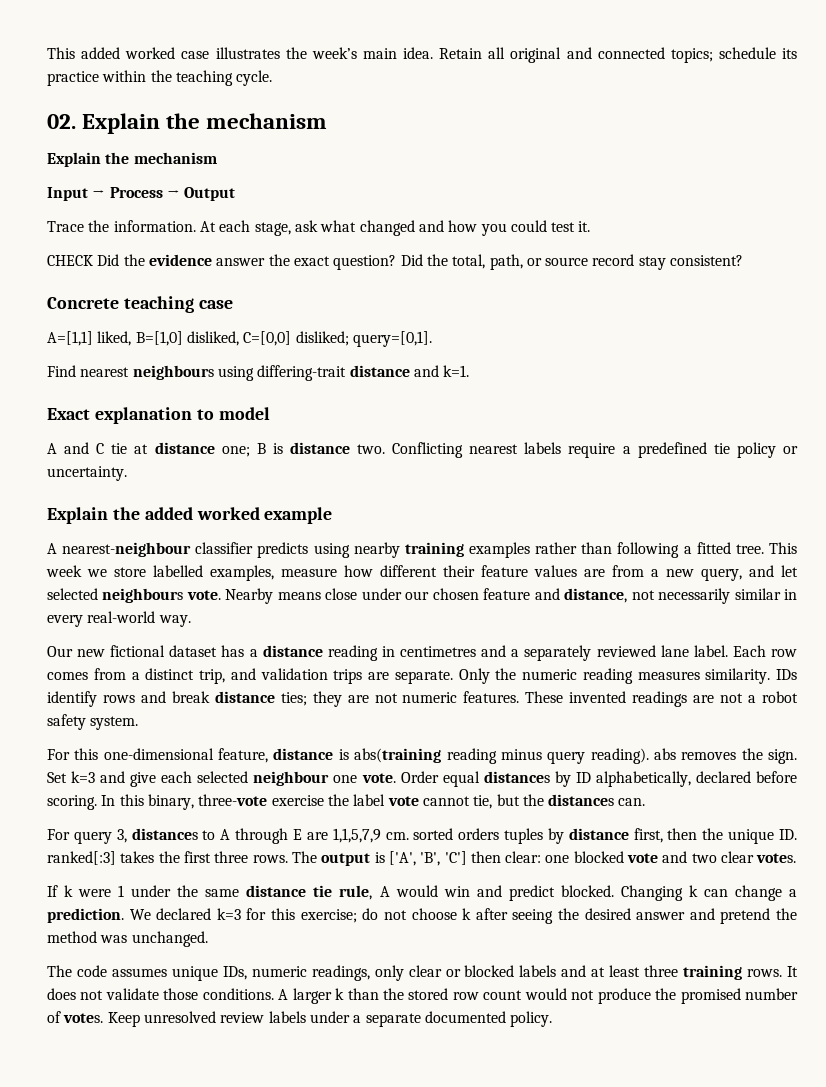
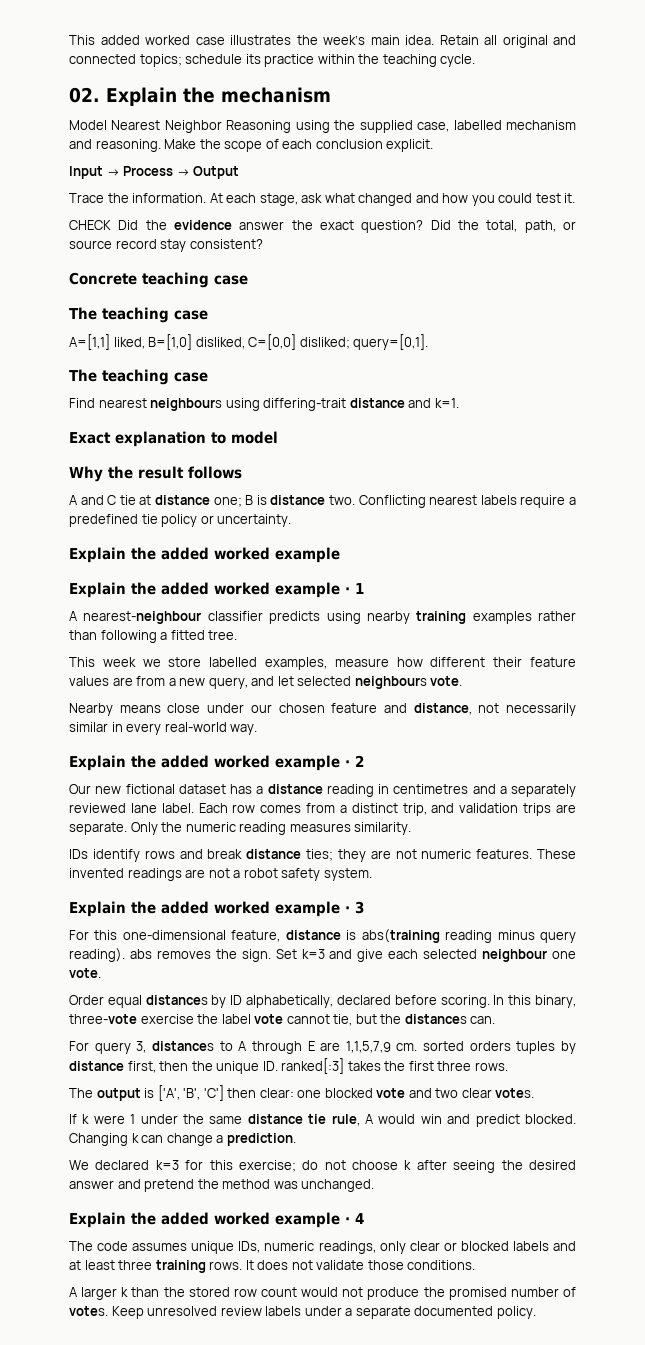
  02. Explain the mechanism
- Explain the mechanism
+ Model Nearest Neighbor Reasoning using the supplied case, labelled mechanism and reasoning. Make the scope of each conclusion explicit.
  Concrete teaching case
+ The teaching case
  A=[1,1] liked, B=[1,0] disliked, C=[0,0] disliked; query=[0,1].
+ The teaching case
+ Why the result follows
+ Explain the added worked example · 1
- A nearest-neighbour classifier predicts using nearby training examples rather than following a fitted tree. This week we store labelled examples, measure how different their feature values are from a new query, and let selected neighbours vote. Nearby means close under our chosen feature and distance, not necessarily similar in every real-world way.
+ A nearest-neighbour classifier predicts using nearby training examples rather than following a fitted tree.
+ This week we store labelled examples, measure how different their feature values are from a new query, and let selected neighbours vote.
+ Nearby means close under our chosen feature and distance, not necessarily similar in every real-world way.
+ Explain the added worked example · 2
- Only the numeric reading measures similarity. IDs identify rows and break distance ties; they are not numeric features.
+ Only the numeric reading measures similarity.
+ IDs identify rows and break distance ties; they are not numeric features.
+ Explain the added worked example · 3
- Set k=3 and give each selected neighbour one vote. Order equal distances by ID alphabetically, declared before scoring.
+ Set k=3 and give each selected neighbour one vote.
+ Order equal distances by ID alphabetically, declared before scoring.
- For query 3, distances to A through E are 1,1,5,7,9 cm. sorted orders tuples by distance first, then the unique ID. ranked[:3] takes the first three rows. The output is ['A', 'B', 'C'] then clear: one blocked vote and two clear votes.
+ For query 3, distances to A through E are 1,1,5,7,9 cm. sorted orders tuples by distance first, then the unique ID. ranked[:3] takes the first three rows.
+ The output is ['A', 'B', 'C'] then clear: one blocked vote and two clear votes.
- Changing k can change a prediction. We declared k=3 for this exercise; do not choose k after seeing the desired answer and pretend the method was unchanged.
+ Changing k can change a prediction.
+ We declared k=3 for this exercise; do not choose k after seeing the desired answer and pretend the method was unchanged.
+ Explain the added worked example · 4
- It does not validate those conditions. A larger k than the stored row count would not produce the promised number of votes.
+ It does not validate those conditions.
+ A larger k than the stored row count would not produce the promised number of votes.

